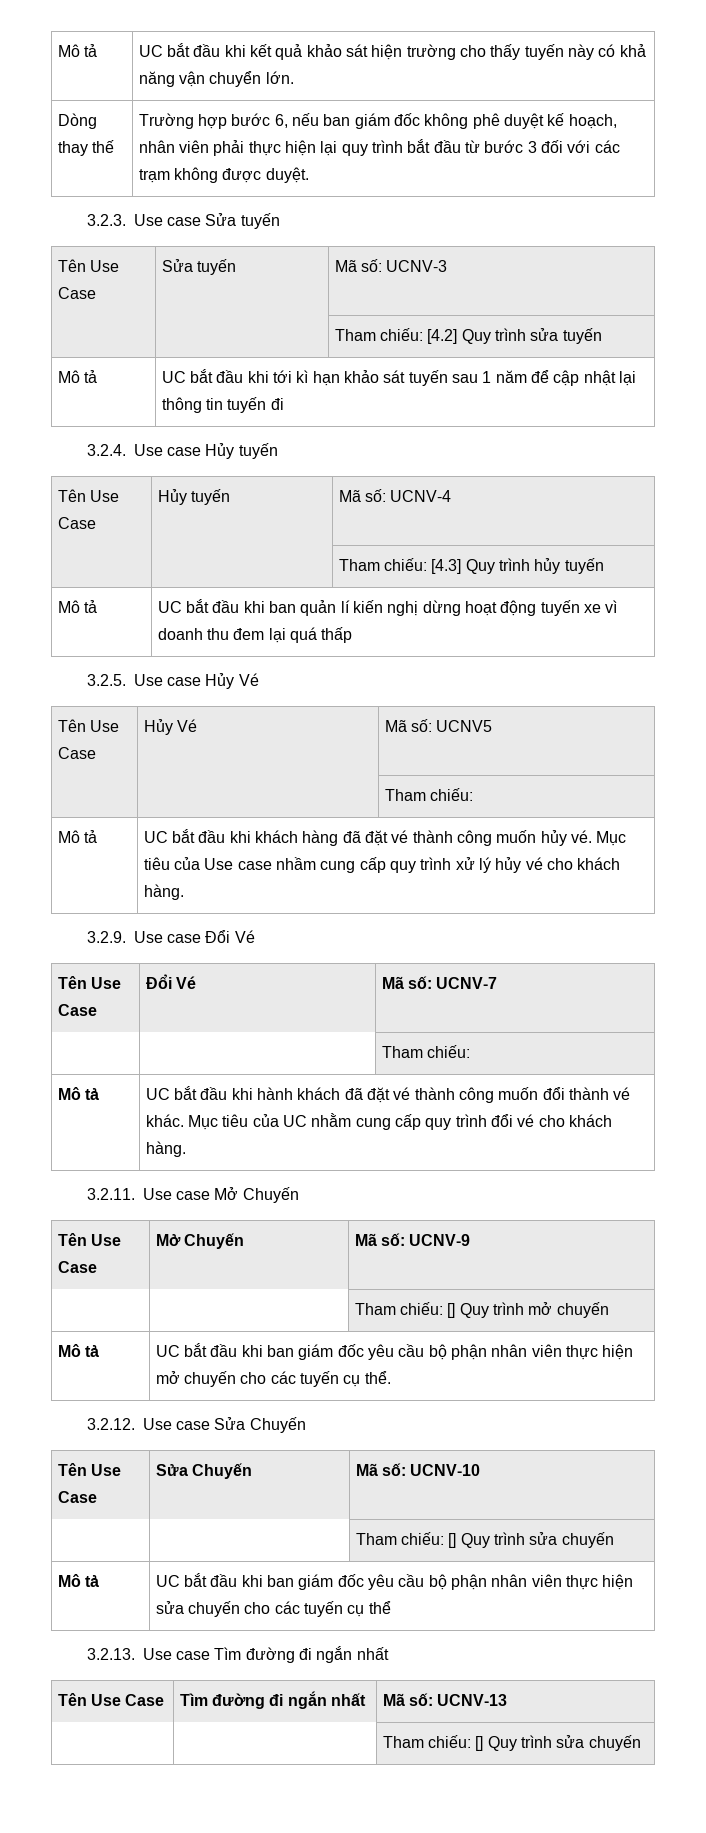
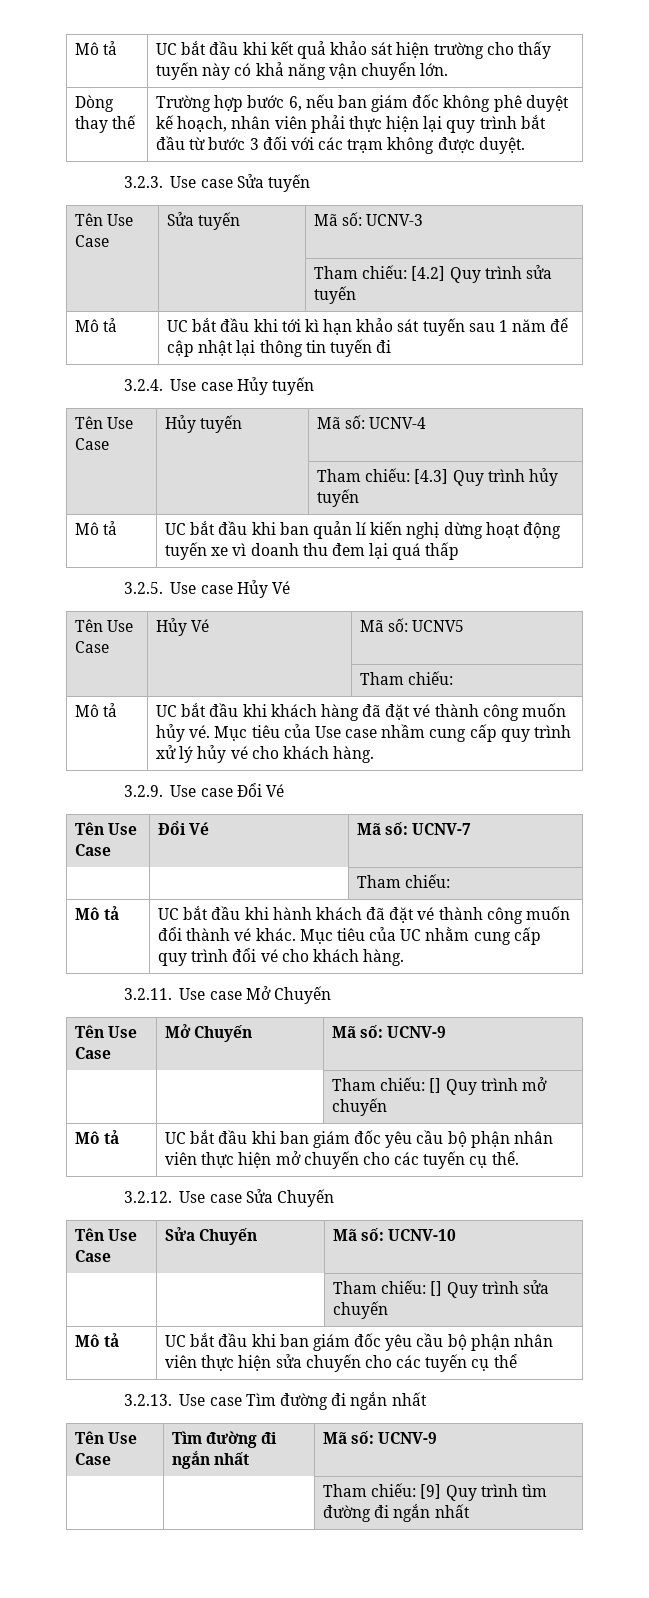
- Tên Use Case | Tìm đường đi ngắn nhất | Mã số: UCNV-13
- | | Tham chiếu: [] Quy trình sửa chuyến
+ Tên Use Case | Tìm đường đi ngắn nhất | Mã số: UCNV-9
+ | | Tham chiếu: [9] Quy trình tìm đường đi ngắn nhất

